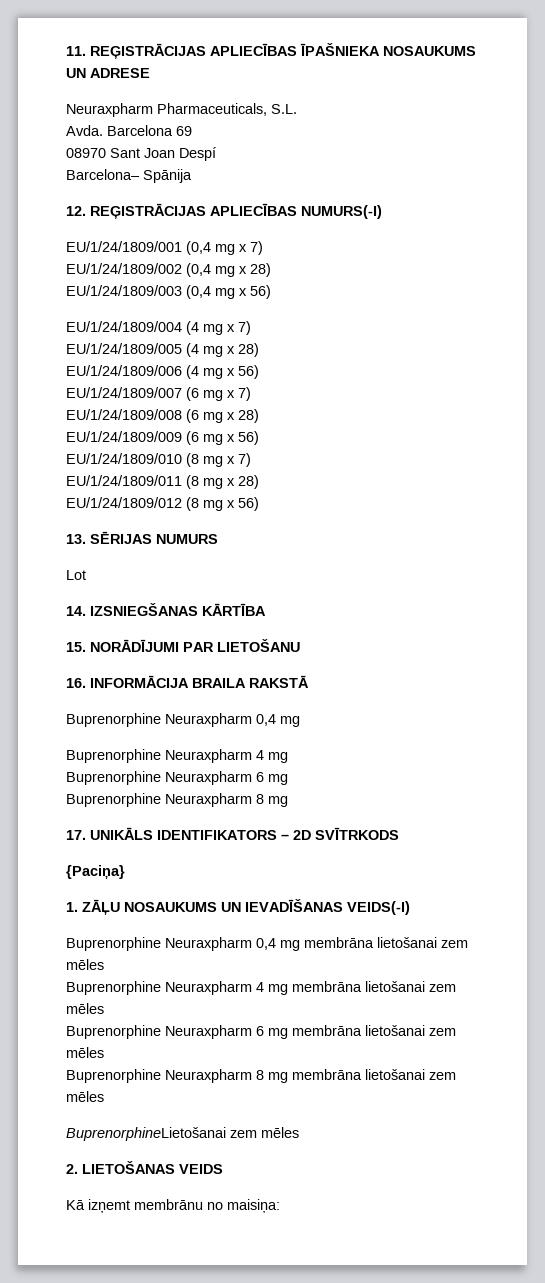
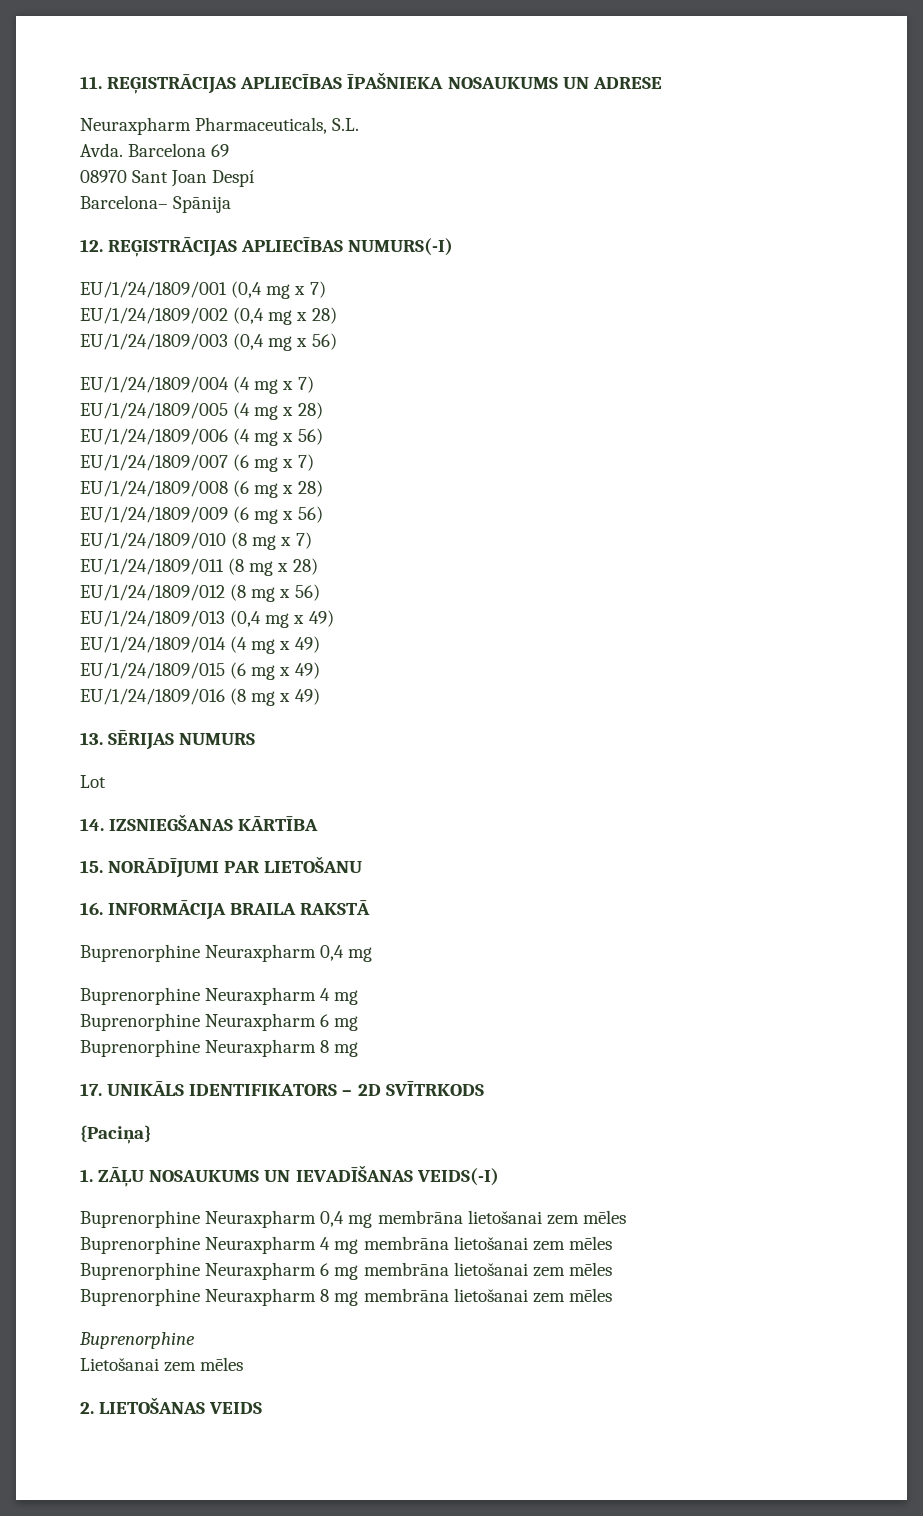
+ EU/1/24/1809/013 (0,4 mg x 49)
+ EU/1/24/1809/014 (4 mg x 49)
+ EU/1/24/1809/015 (6 mg x 49)
+ EU/1/24/1809/016 (8 mg x 49)
  Buprenorphine Neuraxpharm 8 mg membrāna lietošanai zem mēles
- BuprenorphineLietošanai zem mēles
+ Buprenorphine
+ Lietošanai zem mēles
- Kā izņemt membrānu no maisiņa:

